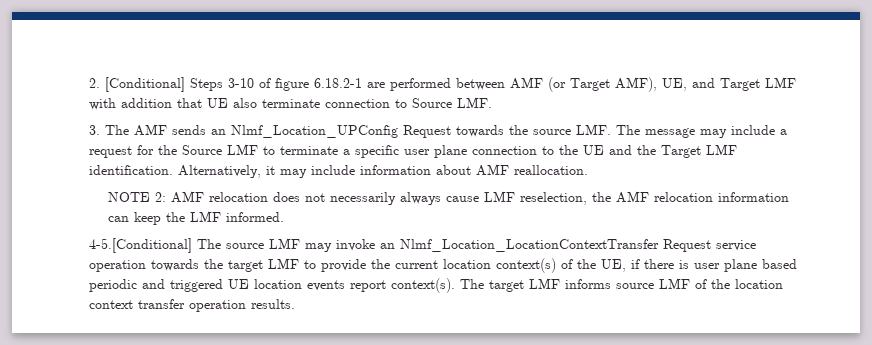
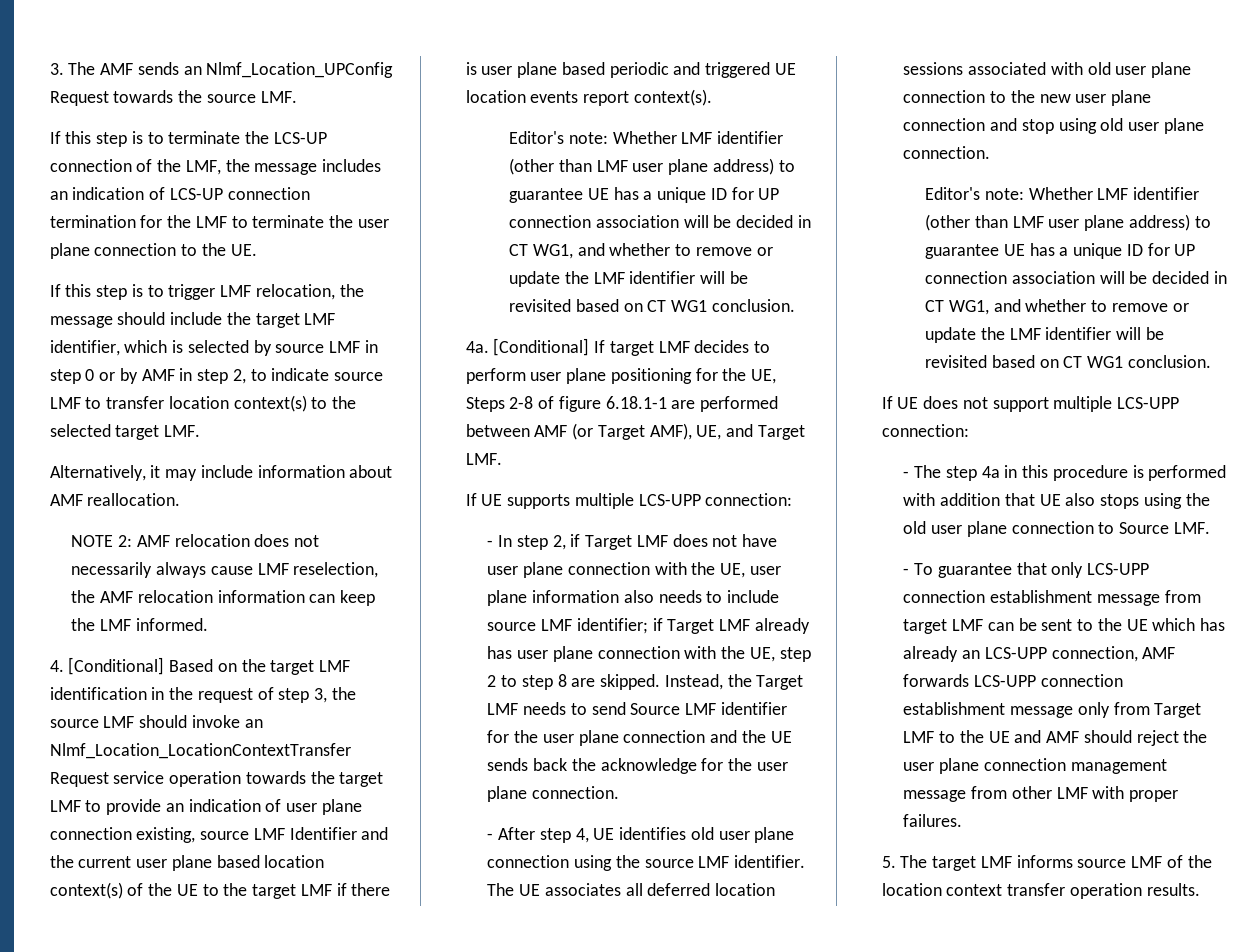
- 2. [Conditional] Steps 3-10 of figure 6.18.2-1 are performed between AMF (or Target AMF), UE, and Target LMF with addition that UE also terminate connection to Source LMF.
- 3. The AMF sends an Nlmf_Location_UPConfig Request towards the source LMF. The message may include a request for the Source LMF to terminate a specific user plane connection to the UE and the Target LMF identification. Alternatively, it may include information about AMF reallocation.
+ 3. The AMF sends an Nlmf_Location_UPConfig Request towards the source LMF.
+ If this step is to terminate the LCS-UP connection of the LMF, the message includes an indication of LCS-UP connection termination for the LMF to terminate the user plane connection to the UE.
+ If this step is to trigger LMF relocation, the message should include the target LMF identifier, which is selected by source LMF in step 0 or by AMF in step 2, to indicate source LMF to transfer location context(s) to the selected target LMF.
+ Alternatively, it may include information about AMF reallocation.
- 4-5.[Conditional] The source LMF may invoke an Nlmf_Location_LocationContextTransfer Request service operation towards the target LMF to provide the current location context(s) of the UE, if there is user plane based periodic and triggered UE location events report context(s). The target LMF informs source LMF of the location context transfer operation results.
+ 4. [Conditional] Based on the target LMF identification in the request of step 3, the source LMF should invoke an Nlmf_Location_LocationContextTransfer Request service operation towards the target LMF to provide an indication of user plane connection existing, source LMF Identifier and the current user plane based location context(s) of the UE to the target LMF if there is user plane based periodic and triggered UE location events report context(s).
+ Editor's note: Whether LMF identifier (other than LMF user plane address) to guarantee UE has a unique ID for UP connection association will be decided in CT WG1, and whether to remove or update the LMF identifier will be revisited based on CT WG1 conclusion.
+ 4a. [Conditional] If target LMF decides to perform user plane positioning for the UE, Steps 2-8 of figure 6.18.1-1 are performed between AMF (or Target AMF), UE, and Target LMF.
+ If UE supports multiple LCS-UPP connection:
+ - In step 2, if Target LMF does not have user plane connection with the UE, user plane information also needs to include source LMF identifier; if Target LMF already has user plane connection with the UE, step 2 to step 8 are skipped. Instead, the Target LMF needs to send Source LMF identifier for the user plane connection and the UE sends back the acknowledge for the user plane connection.
+ - After step 4, UE identifies old user plane connection using the source LMF identifier. The UE associates all deferred location sessions associated with old user plane connection to the new user plane connection and stop using old user plane connection.
+ Editor's note: Whether LMF identifier (other than LMF user plane address) to guarantee UE has a unique ID for UP connection association will be decided in CT WG1, and whether to remove or update the LMF identifier will be revisited based on CT WG1 conclusion.
+ If UE does not support multiple LCS-UPP connection:
+ - The step 4a in this procedure is performed with addition that UE also stops using the old user plane connection to Source LMF.
+ - To guarantee that only LCS-UPP connection establishment message from target LMF can be sent to the UE which has already an LCS-UPP connection, AMF forwards LCS-UPP connection establishment message only from Target LMF to the UE and AMF should reject the user plane connection management message from other LMF with proper failures.
+ 5. The target LMF informs source LMF of the location context transfer operation results.

